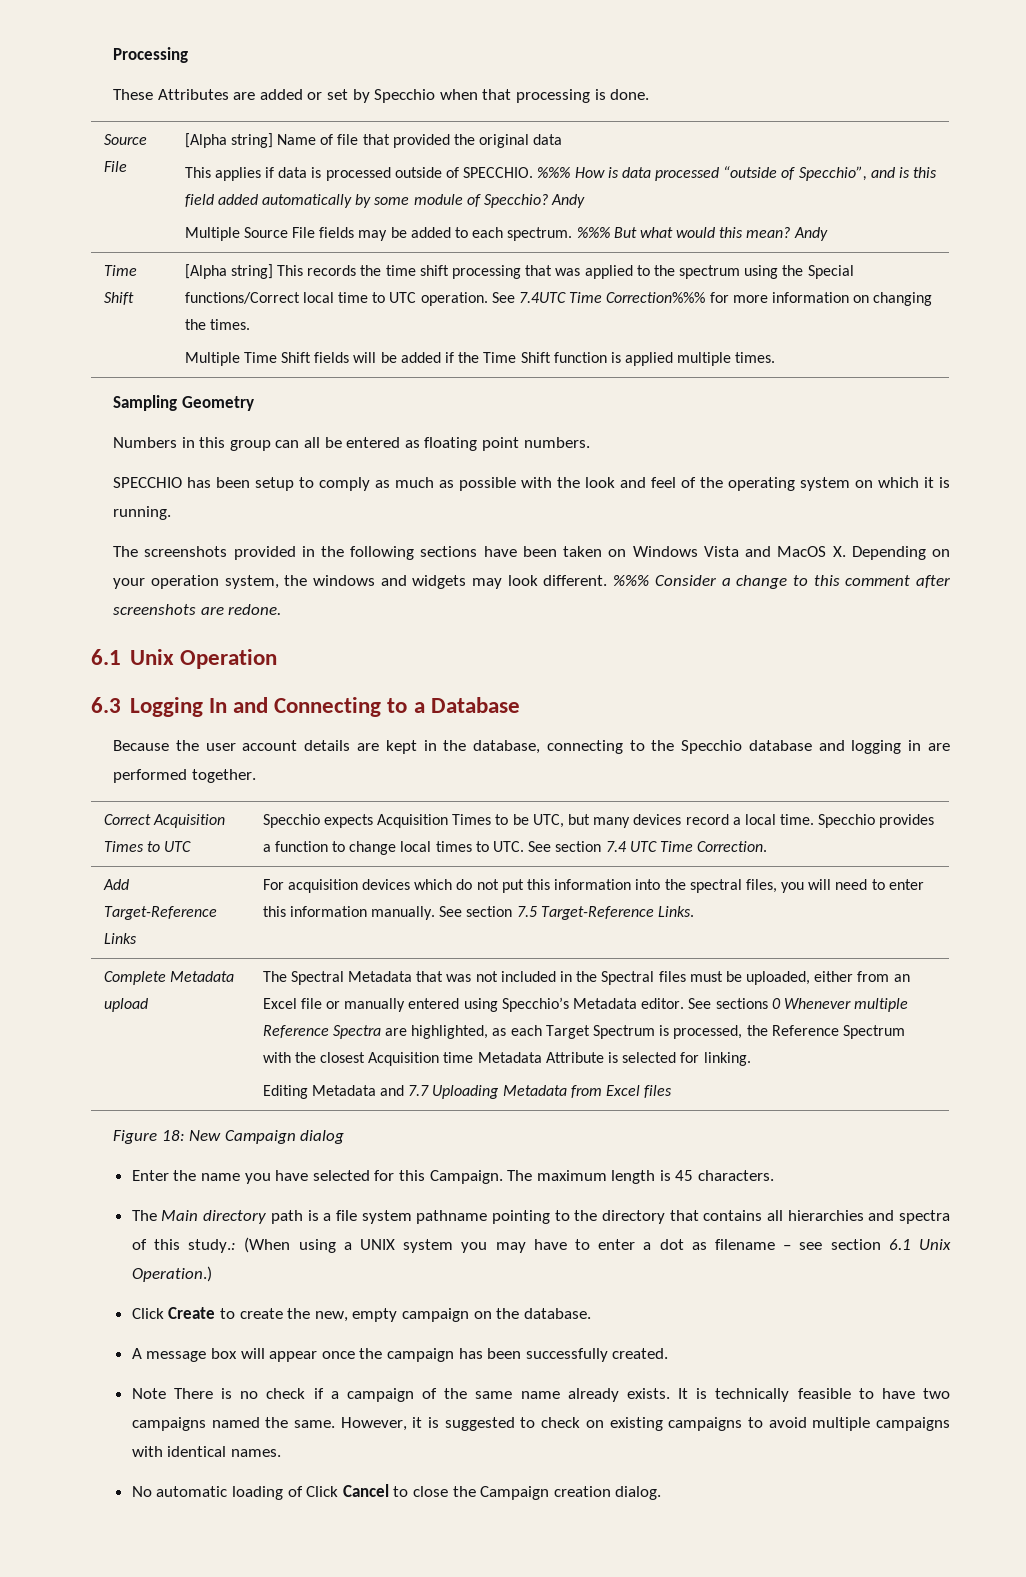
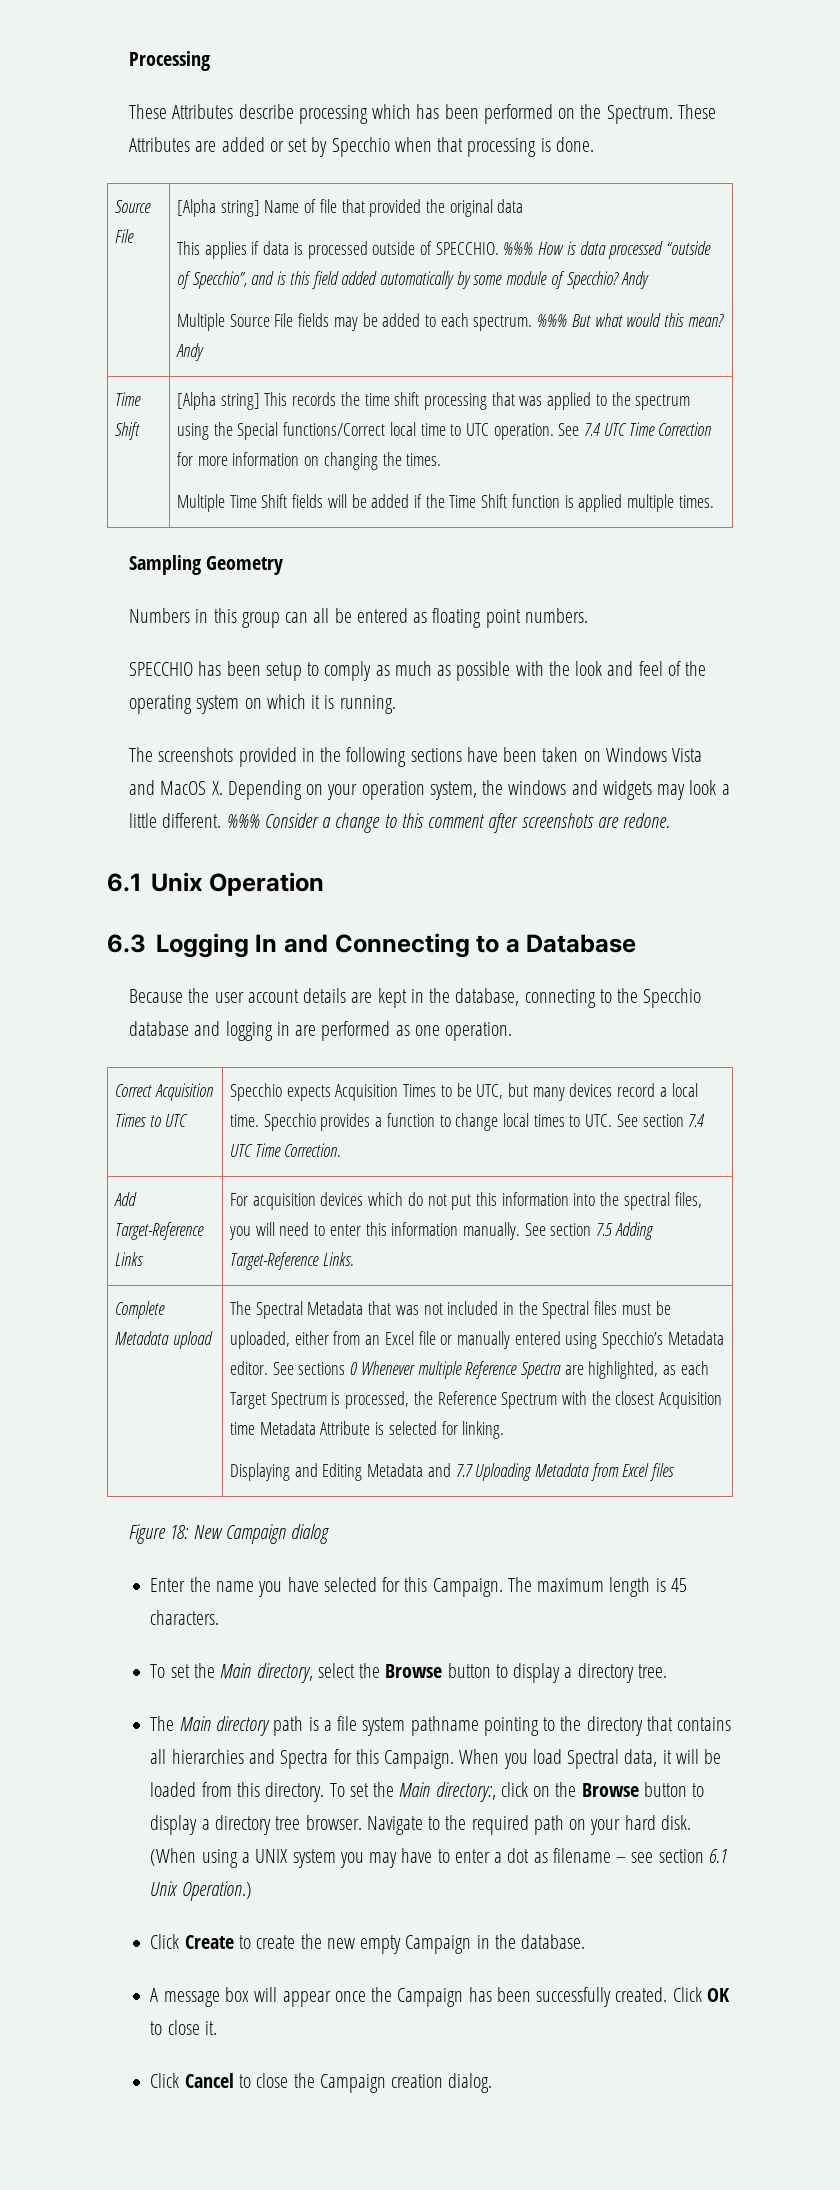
- These Attributes are added or set by Specchio when that processing is done.
+ These Attributes describe processing which has been performed on the Spectrum. These Attributes are added or set by Specchio when that processing is done.
- See 7.4UTC Time Correction%%% for more information on changing the times.
+ See 7.4 UTC Time Correction for more information on changing the times.
- The screenshots provided in the following sections have been taken on Windows Vista and MacOS X. Depending on your operation system, the windows and widgets may look different.
+ The screenshots provided in the following sections have been taken on Windows Vista and MacOS X. Depending on your operation system, the windows and widgets may look a little different.
- Because the user account details are kept in the database, connecting to the Specchio database and logging in are performed together.
+ Because the user account details are kept in the database, connecting to the Specchio database and logging in are performed as one operation.
- Add Target-Reference Links | For acquisition devices which do not put this information into the spectral files, you will need to enter this information manually. See section 7.5 Target-Reference Links.
+ Add Target-Reference Links | For acquisition devices which do not put this information into the spectral files, you will need to enter this information manually. See section 7.5 Adding Target-Reference Links.
- Editing Metadata and 7.7 Uploading Metadata from Excel files
+ Displaying and Editing Metadata and 7.7 Uploading Metadata from Excel files
+ To set the Main directory, select the Browse button to display a directory tree.
- The Main directory path is a file system pathname pointing to the directory that contains all hierarchies and spectra of this study.: (When using a UNIX system you may have to enter a dot as filename – see section 6.1 Unix Operation.)
+ The Main directory path is a file system pathname pointing to the directory that contains all hierarchies and Spectra for this Campaign. When you load Spectral data, it will be loaded from this directory. To set the Main directory:, click on the Browse button to display a directory tree browser. Navigate to the required path on your hard disk. (When using a UNIX system you may have to enter a dot as filename – see section 6.1 Unix Operation.)
- Click Create to create the new, empty campaign on the database.
+ Click Create to create the new empty Campaign in the database.
- A message box will appear once the campaign has been successfully created.
- Note There is no check if a campaign of the same name already exists. It is technically feasible to have two campaigns named the same. However, it is suggested to check on existing campaigns to avoid multiple campaigns with identical names.
- No automatic loading of Click Cancel to close the Campaign creation dialog.
+ A message box will appear once the Campaign has been successfully created. Click OK to close it.
+ Click Cancel to close the Campaign creation dialog.

